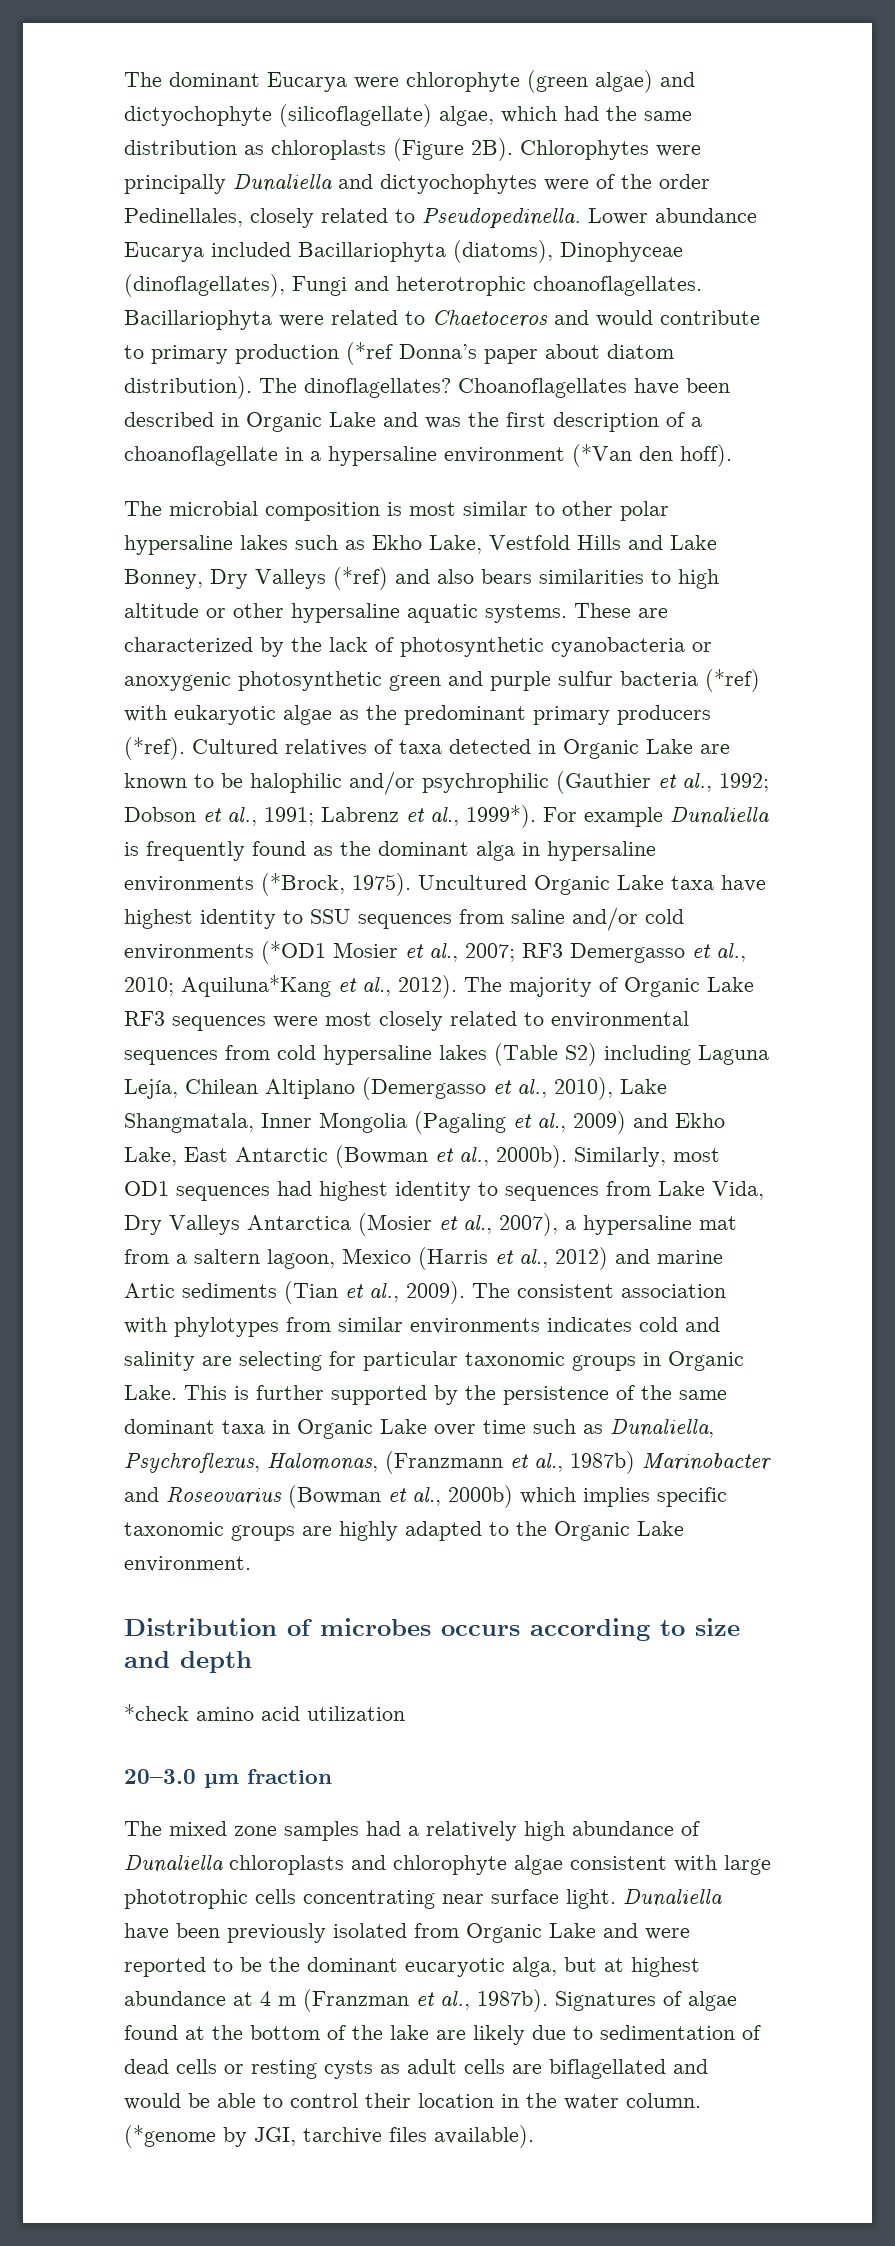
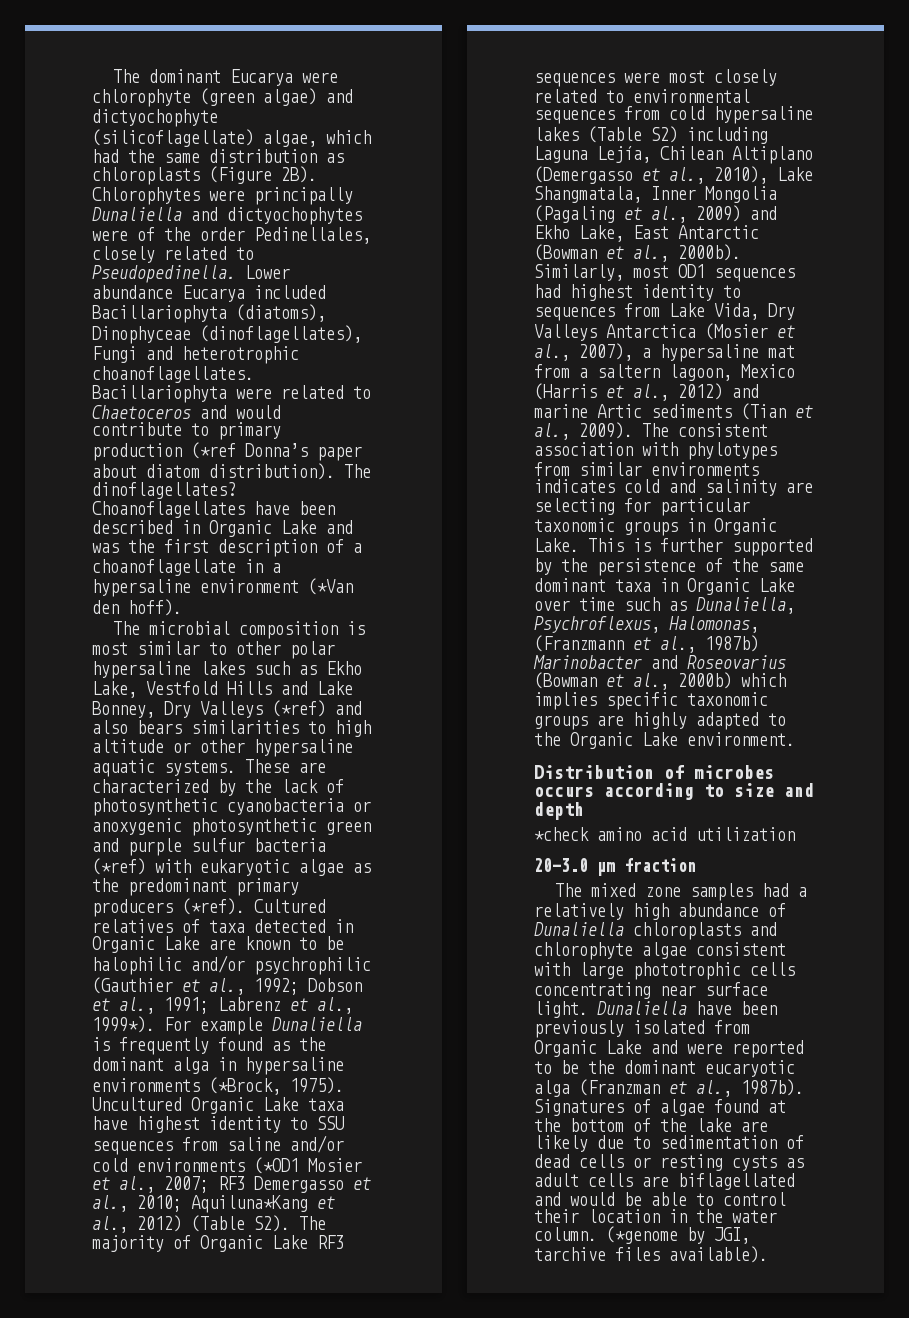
- Aquiluna*Kang et al., 2012). The majority of Organic Lake RF3 sequences were most closely related to environmental sequences from cold hypersaline lakes (Table S2) including Laguna Lejía, Chilean Altiplano (Demergasso et al., 2010), Lake Shangmatala, Inner Mongolia (Pagaling et al., 2009) and Ekho Lake, East Antarctic (Bowman et al., 2000b).
+ Aquiluna*Kang et al., 2012) (Table S2). The majority of Organic Lake RF3 sequences were most closely related to environmental sequences from cold hypersaline lakes (Table S2) including Laguna Lejía, Chilean Altiplano (Demergasso et al., 2010), Lake Shangmatala, Inner Mongolia (Pagaling et al., 2009) and Ekho Lake, East Antarctic (Bowman et al., 2000b).
- Dunaliella have been previously isolated from Organic Lake and were reported to be the dominant eucaryotic alga, but at highest abundance at 4 m (Franzman et al., 1987b).
+ Dunaliella have been previously isolated from Organic Lake and were reported to be the dominant eucaryotic alga (Franzman et al., 1987b).

